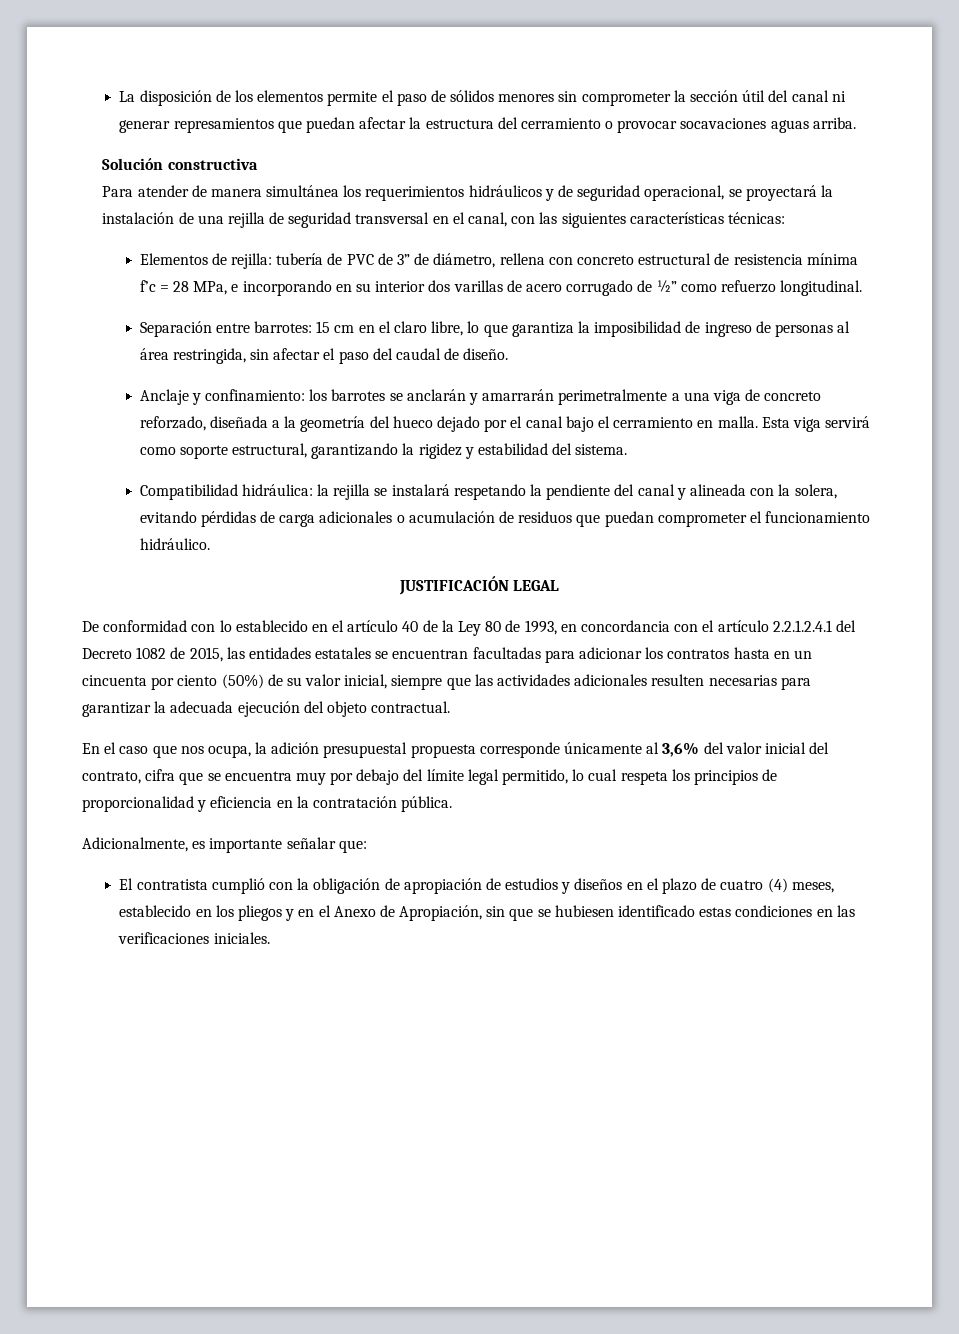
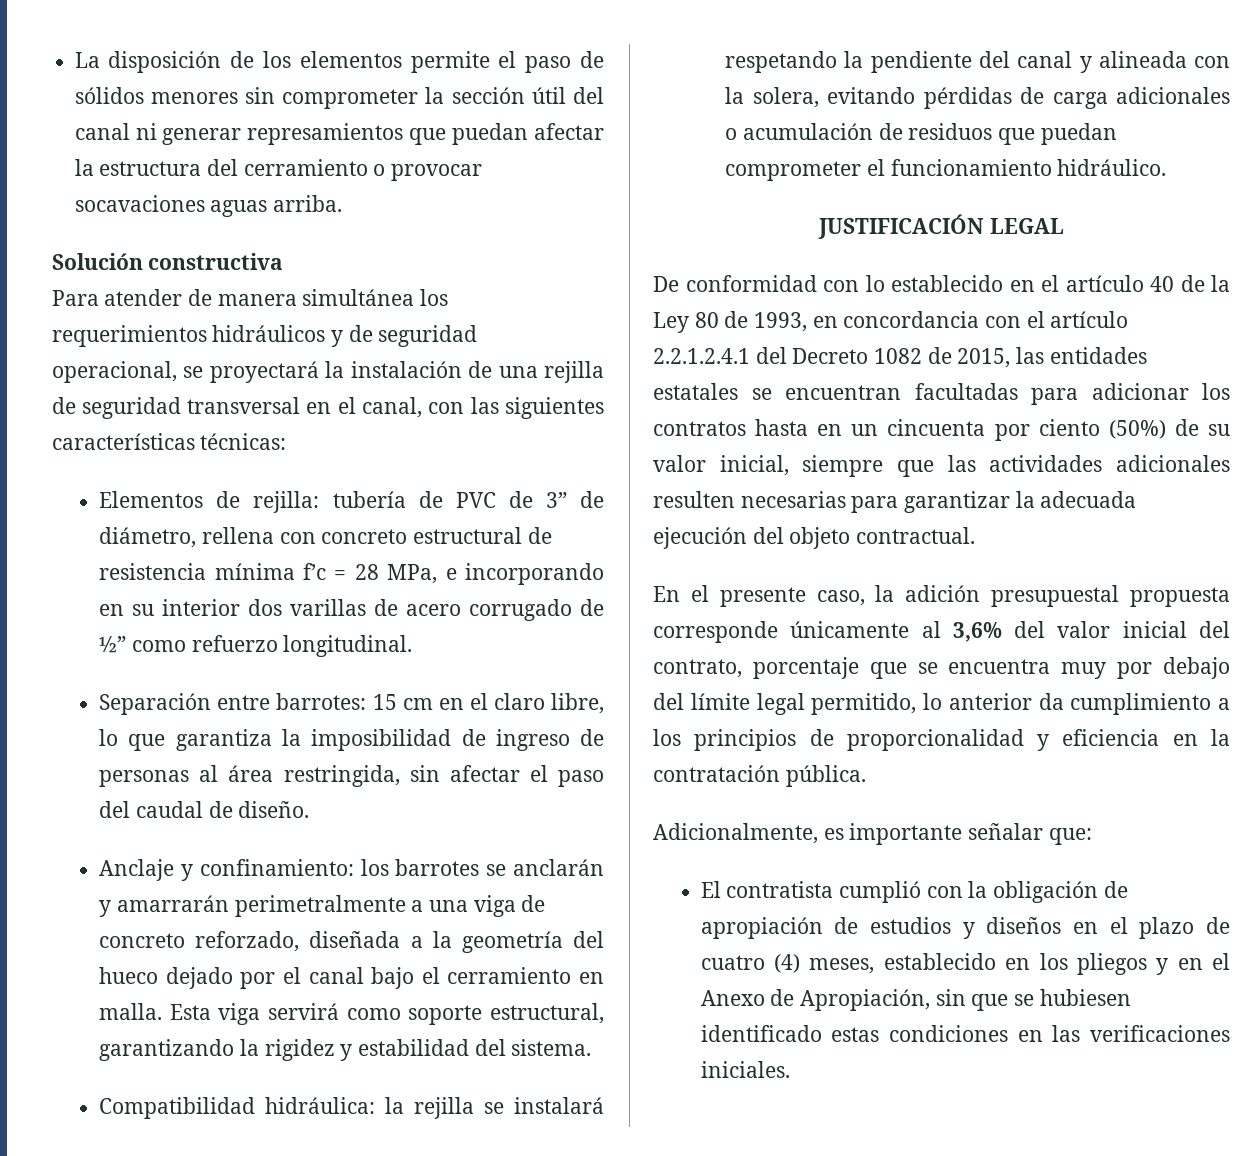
- En el caso que nos ocupa, la adición presupuestal propuesta corresponde únicamente al 3,6% del valor inicial del contrato, cifra que se encuentra muy por debajo del límite legal permitido, lo cual respeta los principios de proporcionalidad y eficiencia en la contratación pública.
+ En el presente caso, la adición presupuestal propuesta corresponde únicamente al 3,6% del valor inicial del contrato, porcentaje que se encuentra muy por debajo del límite legal permitido, lo anterior da cumplimiento a los principios de proporcionalidad y eficiencia en la contratación pública.

